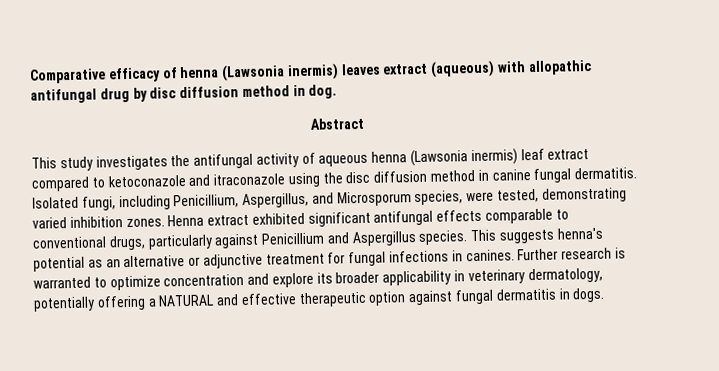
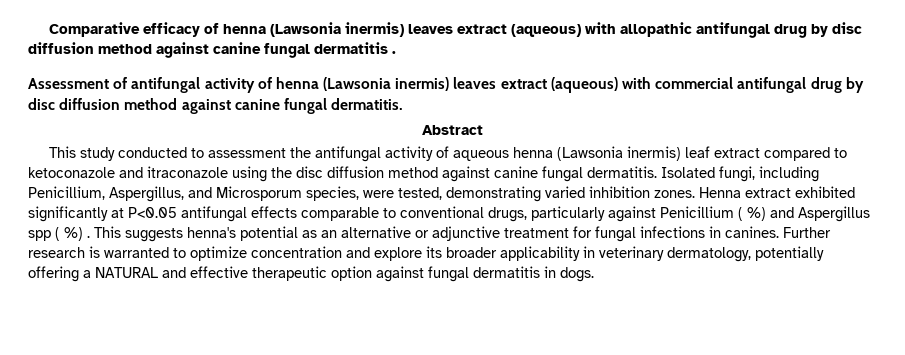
- Comparative efficacy of henna (Lawsonia inermis) leaves extract (aqueous) with allopathic antifungal drug by disc diffusion method in dog.
+ Comparative efficacy of henna (Lawsonia inermis) leaves extract (aqueous) with allopathic antifungal drug by disc diffusion method against canine fungal dermatitis .
+ Assessment of antifungal activity of henna (Lawsonia inermis) leaves extract (aqueous) with commercial antifungal drug by disc diffusion method against canine fungal dermatitis.
- This study investigates the antifungal activity of aqueous henna (Lawsonia inermis) leaf extract compared to ketoconazole and itraconazole using the disc diffusion method in canine fungal dermatitis.
+ This study conducted to assessment the antifungal activity of aqueous henna (Lawsonia inermis) leaf extract compared to ketoconazole and itraconazole using the disc diffusion method against canine fungal dermatitis.
- Henna extract exhibited significant antifungal effects comparable to conventional drugs, particularly against Penicillium and Aspergillus species.
+ Henna extract exhibited significantly at P<0.05 antifungal effects comparable to conventional drugs, particularly against Penicillium ( %) and Aspergillus spp ( %) .

